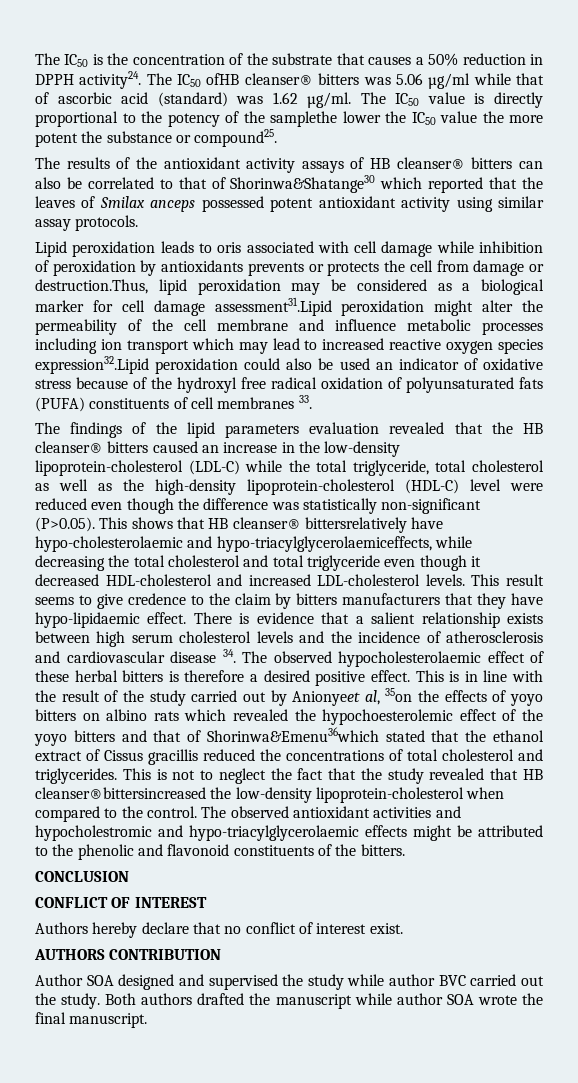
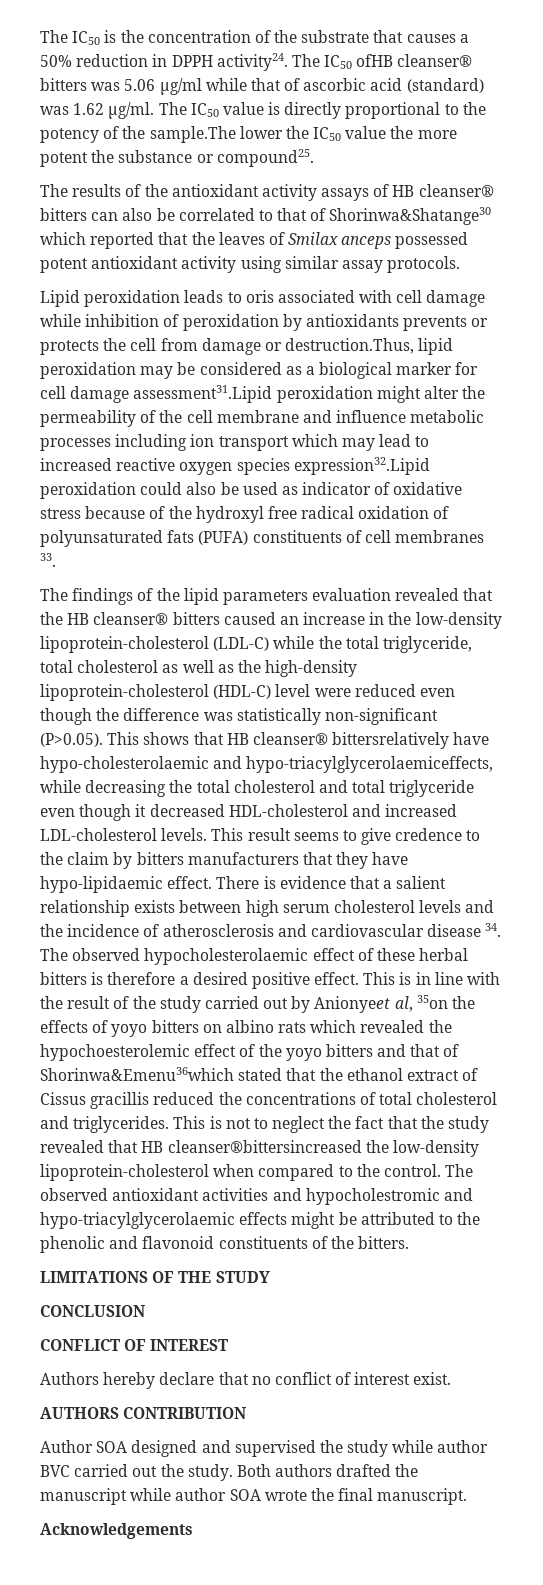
- The IC50 value is directly proportional to the potency of the samplethe lower the IC50 value the more potent the substance or compound25.
+ The IC50 value is directly proportional to the potency of the sample.The lower the IC50 value the more potent the substance or compound25.
- Lipid peroxidation leads to oris associated with cell damage while inhibition of peroxidation by antioxidants prevents or protects the cell from damage or destruction.Thus, lipid peroxidation may be considered as a biological marker for cell damage assessment31.Lipid peroxidation might alter the permeability of the cell membrane and influence metabolic processes including ion transport which may lead to increased reactive oxygen species expression32.Lipid peroxidation could also be used an indicator of oxidative stress because of the hydroxyl free radical oxidation of polyunsaturated fats (PUFA) constituents of cell membranes 33.
+ Lipid peroxidation leads to oris associated with cell damage while inhibition of peroxidation by antioxidants prevents or protects the cell from damage or destruction.Thus, lipid peroxidation may be considered as a biological marker for cell damage assessment31.Lipid peroxidation might alter the permeability of the cell membrane and influence metabolic processes including ion transport which may lead to increased reactive oxygen species expression32.Lipid peroxidation could also be used as indicator of oxidative stress because of the hydroxyl free radical oxidation of polyunsaturated fats (PUFA) constituents of cell membranes 33.
+ LIMITATIONS OF THE STUDY
+ Acknowledgements

